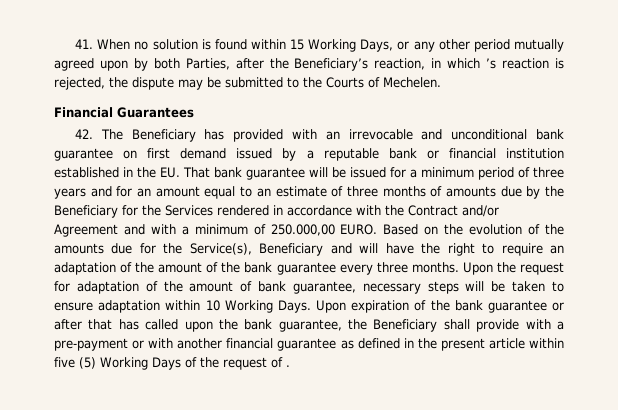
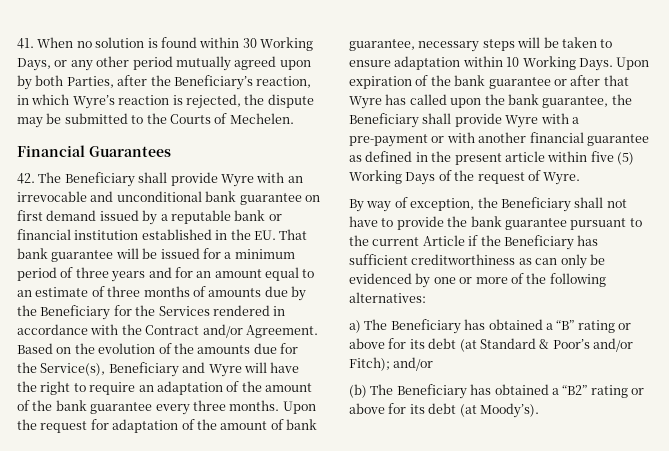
- 41. When no solution is found within 15 Working Days, or any other period mutually agreed upon by both Parties, after the Beneficiary’s reaction, in which ’s reaction is rejected, the dispute may be submitted to the Courts of Mechelen.
+ 41. When no solution is found within 30 Working Days, or any other period mutually agreed upon by both Parties, after the Beneficiary’s reaction, in which Wyre’s reaction is rejected, the dispute may be submitted to the Courts of Mechelen.
- 42. The Beneficiary has provided with an irrevocable and unconditional bank guarantee on first demand issued by a reputable bank or financial institution established in the EU. That bank guarantee will be issued for a minimum period of three years and for an amount equal to an estimate of three months of amounts due by the Beneficiary for the Services rendered in accordance with the Contract and/or Agreement and with a minimum of 250.000,00 EURO.
+ 42. The Beneficiary shall provide Wyre with an irrevocable and unconditional bank guarantee on first demand issued by a reputable bank or financial institution established in the EU. That bank guarantee will be issued for a minimum period of three years and for an amount equal to an estimate of three months of amounts due by the Beneficiary for the Services rendered in accordance with the Contract and/or Agreement.
- Based on the evolution of the amounts due for the Service(s), Beneficiary and will have the right to require an adaptation of the amount of the bank guarantee every three months.
+ Based on the evolution of the amounts due for the Service(s), Beneficiary and Wyre will have the right to require an adaptation of the amount of the bank guarantee every three months.
- Upon expiration of the bank guarantee or after that has called upon the bank guarantee, the Beneficiary shall provide with a pre-payment or with another financial guarantee as defined in the present article within five (5) Working Days of the request of .
+ Upon expiration of the bank guarantee or after that Wyre has called upon the bank guarantee, the Beneficiary shall provide Wyre with a pre-payment or with another financial guarantee as defined in the present article within five (5) Working Days of the request of Wyre.
+ By way of exception, the Beneficiary shall not have to provide the bank guarantee pursuant to the current Article if the Beneficiary has sufficient creditworthiness as can only be evidenced by one or more of the following alternatives:
+ a) The Beneficiary has obtained a “B” rating or above for its debt (at Standard & Poor’s and/or Fitch); and/or
+ (b) The Beneficiary has obtained a “B2” rating or above for its debt (at Moody’s).

